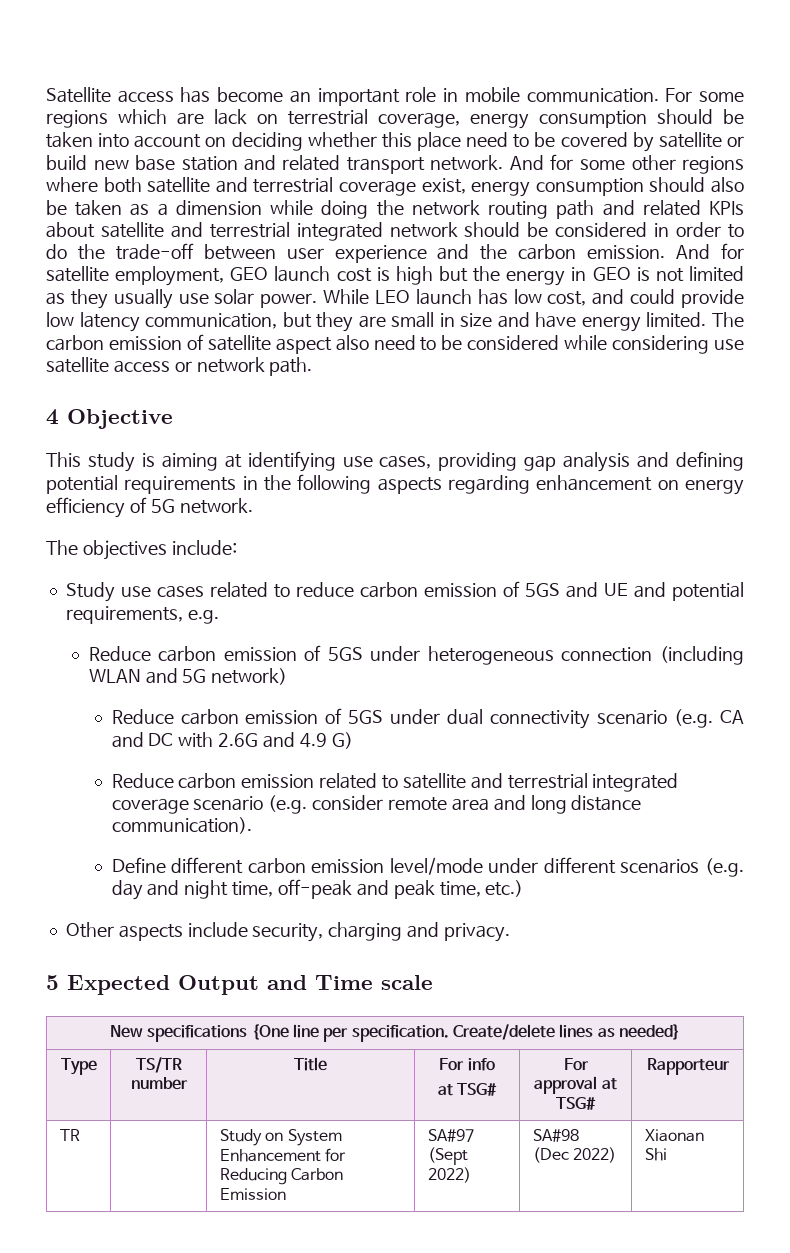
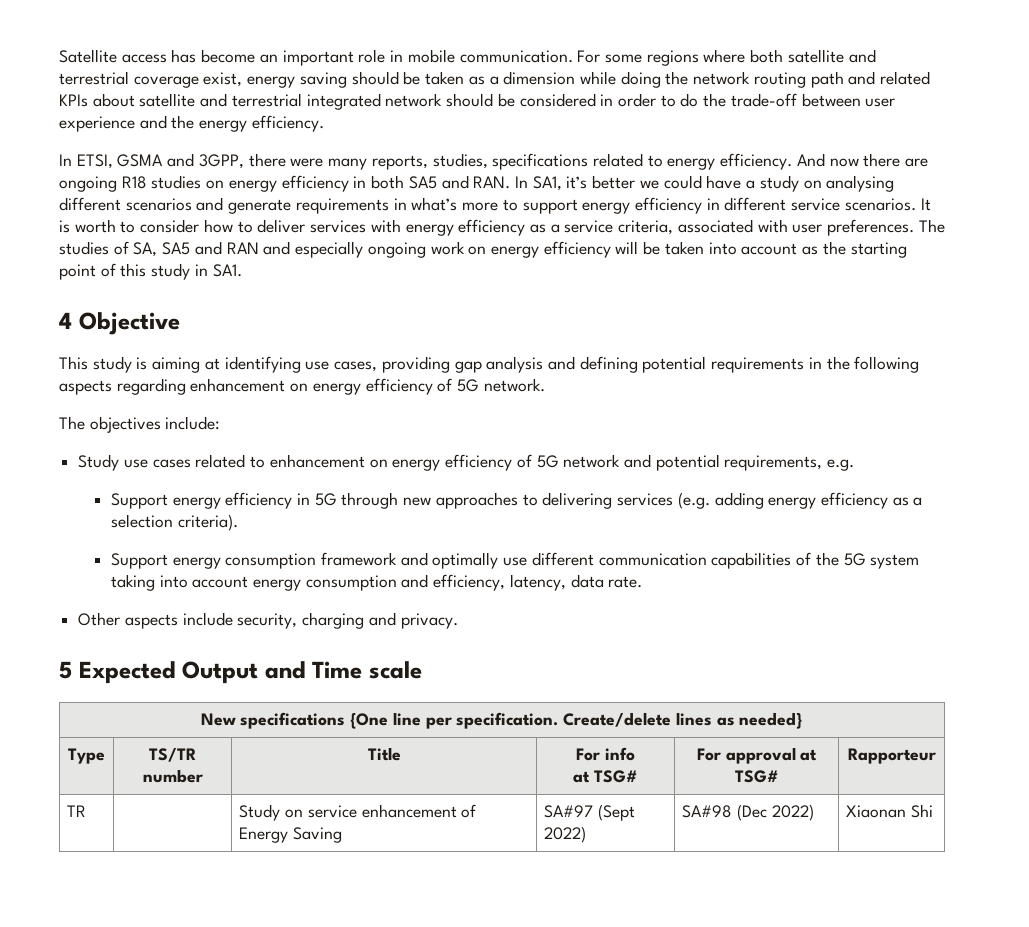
- For some regions which are lack on terrestrial coverage, energy consumption should be taken into account on deciding whether this place need to be covered by satellite or build new base station and related transport network. And for some other regions where both satellite and terrestrial coverage exist, energy consumption should also be taken as a dimension while doing the network routing path and related KPIs about satellite and terrestrial integrated network should be considered in order to do the trade-off between user experience and the carbon emission. And for satellite employment, GEO launch cost is high but the energy in GEO is not limited as they usually use solar power. While LEO launch has low cost, and could provide low latency communication, but they are small in size and have energy limited. The carbon emission of satellite aspect also need to be considered while considering use satellite access or network path.
+ For some regions where both satellite and terrestrial coverage exist, energy saving should be taken as a dimension while doing the network routing path and related KPIs about satellite and terrestrial integrated network should be considered in order to do the trade-off between user experience and the energy efficiency.
+ In ETSI, GSMA and 3GPP, there were many reports, studies, specifications related to energy efficiency. And now there are ongoing R18 studies on energy efficiency in both SA5 and RAN. In SA1, it’s better we could have a study on analysing different scenarios and generate requirements in what’s more to support energy efficiency in different service scenarios. It is worth to consider how to deliver services with energy efficiency as a service criteria, associated with user preferences. The studies of SA, SA5 and RAN and especially ongoing work on energy efficiency will be taken into account as the starting point of this study in SA1.
- Study use cases related to reduce carbon emission of 5GS and UE and potential requirements, e.g.
- Reduce carbon emission of 5GS under heterogeneous connection (including WLAN and 5G network)
- Reduce carbon emission of 5GS under dual connectivity scenario (e.g. CA and DC with 2.6G and 4.9 G)
- Reduce carbon emission related to satellite and terrestrial integrated coverage scenario (e.g. consider remote area and long distance communication).
- Define different carbon emission level/mode under different scenarios (e.g. day and night time, off-peak and peak time, etc.)
+ Study use cases related to enhancement on energy efficiency of 5G network and potential requirements, e.g.
+ Support energy efficiency in 5G through new approaches to delivering services (e.g. adding energy efficiency as a selection criteria).
+ Support energy consumption framework and optimally use different communication capabilities of the 5G system taking into account energy consumption and efficiency, latency, data rate.
- TR | | Study on System Enhancement for Reducing Carbon Emission | SA#97 (Sept 2022) | SA#98 (Dec 2022) | Xiaonan Shi
+ TR | | Study on service enhancement of Energy Saving | SA#97 (Sept 2022) | SA#98 (Dec 2022) | Xiaonan Shi

